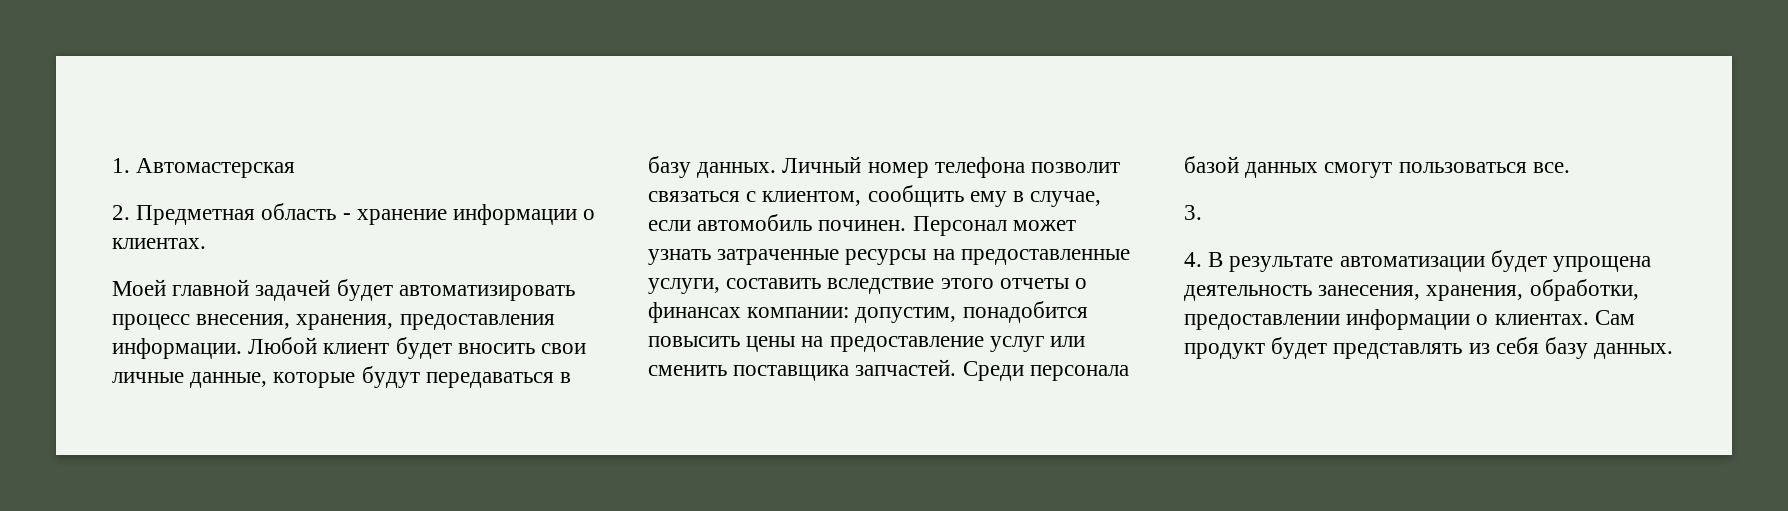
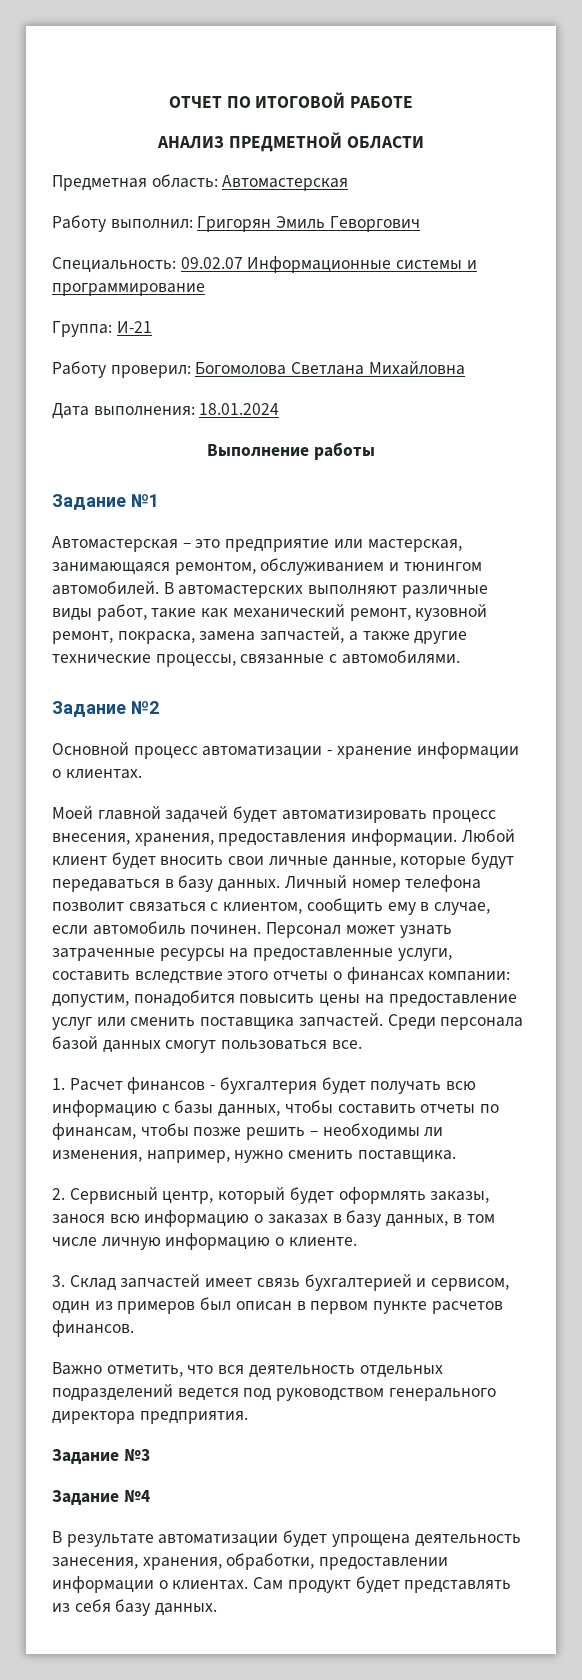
- 1. Автомастерская
- 2. Предметная область - хранение информации о клиентах.
+ ОТЧЕТ ПО ИТОГОВОЙ РАБОТЕ
+ АНАЛИЗ ПРЕДМЕТНОЙ ОБЛАСТИ
+ Предметная область: Автомастерская
+ Работу выполнил: Григорян Эмиль Геворгович
+ Специальность: 09.02.07 Информационные системы и программирование
+ Группа: И-21
+ Работу проверил: Богомолова Светлана Михайловна
+ Дата выполнения: 18.01.2024
+ Выполнение работы
+ Задание №1
+ Автомастерская – это предприятие или мастерская, занимающаяся ремонтом, обслуживанием и тюнингом автомобилей. В автомастерских выполняют различные виды работ, такие как механический ремонт, кузовной ремонт, покраска, замена запчастей, а также другие технические процессы, связанные с автомобилями.
+ Задание №2
+ Основной процесс автоматизации - хранение информации о клиентах.
- 3.
- 4. В результате автоматизации будет упрощена деятельность занесения, хранения, обработки, предоставлении информации о клиентах.
+ 1. Расчет финансов - бухгалтерия будет получать всю информацию с базы данных, чтобы составить отчеты по финансам, чтобы позже решить – необходимы ли изменения, например, нужно сменить поставщика.
+ 2. Сервисный центр, который будет оформлять заказы, занося всю информацию о заказах в базу данных, в том числе личную информацию о клиенте.
+ 3. Склад запчастей имеет связь бухгалтерией и сервисом, один из примеров был описан в первом пункте расчетов финансов.
+ Важно отметить, что вся деятельность отдельных подразделений ведется под руководством генерального директора предприятия.
+ Задание №3
+ Задание №4
+ В результате автоматизации будет упрощена деятельность занесения, хранения, обработки, предоставлении информации о клиентах.

